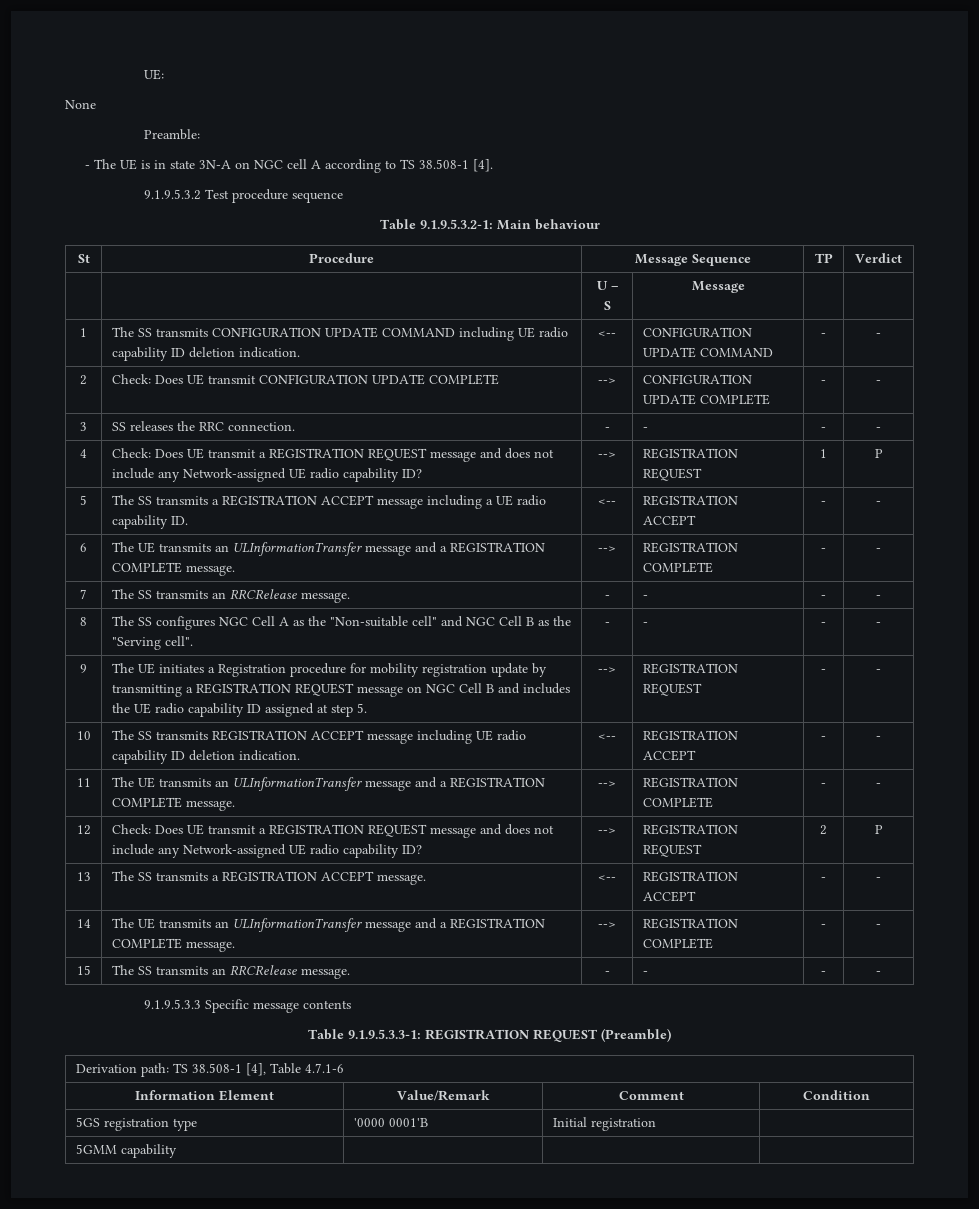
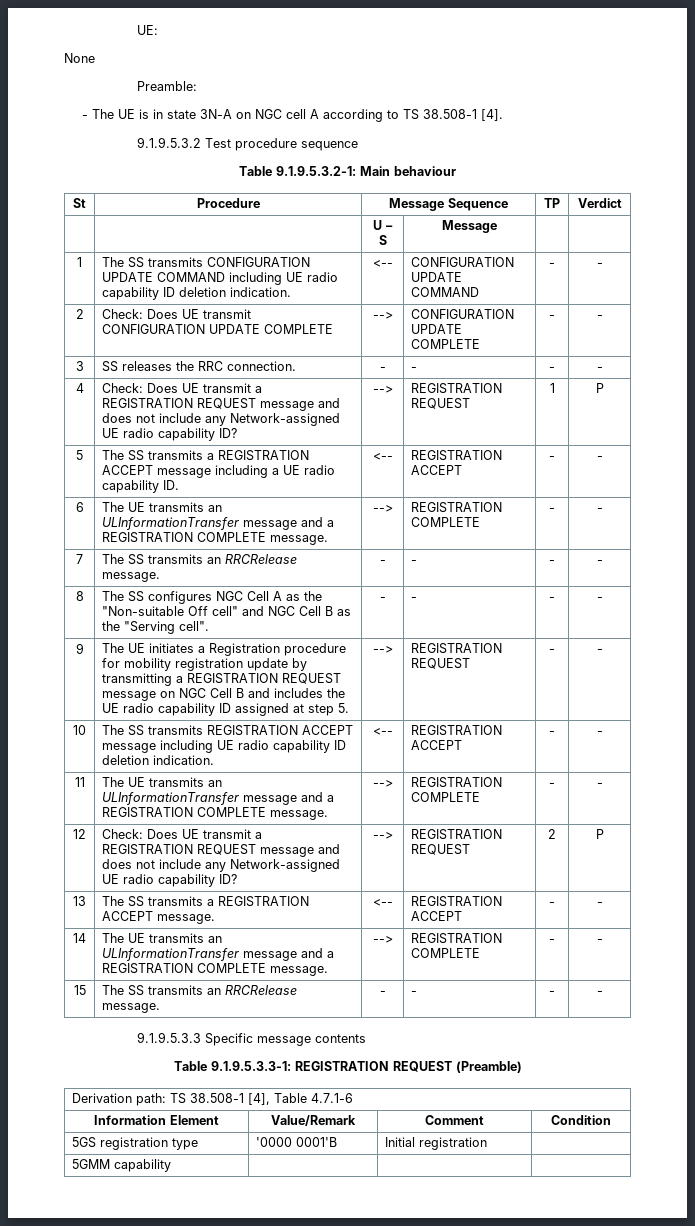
- 8 | The SS configures NGC Cell A as the "Non-suitable cell" and NGC Cell B as the "Serving cell". | - | - | - | -
+ 8 | The SS configures NGC Cell A as the "Non-suitable Off cell" and NGC Cell B as the "Serving cell". | - | - | - | -

